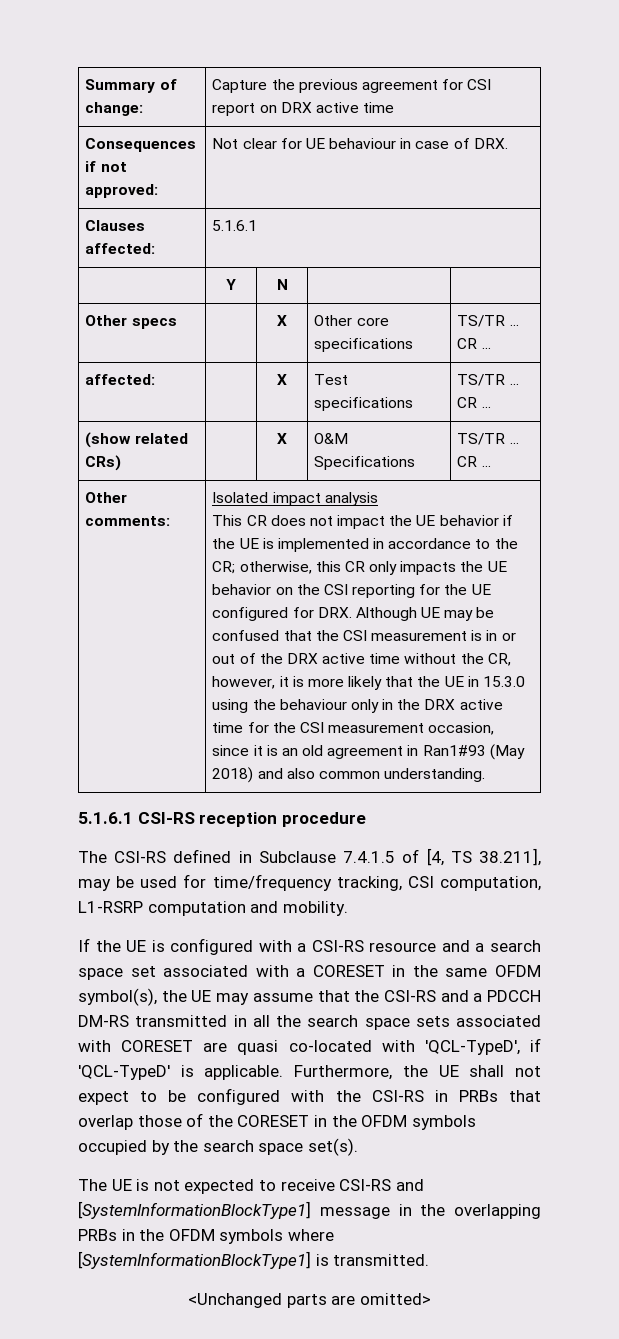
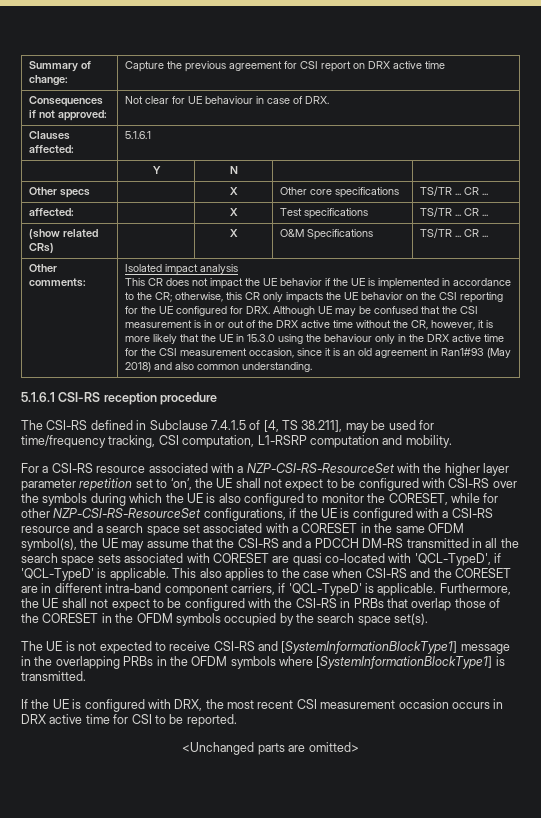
- If the UE is configured with a CSI-RS resource and a search space set associated with a CORESET in the same OFDM symbol(s), the UE may assume that the CSI-RS and a PDCCH DM-RS transmitted in all the search space sets associated with CORESET are quasi co-located with 'QCL-TypeD', if 'QCL-TypeD' is applicable.
+ For a CSI-RS resource associated with a NZP-CSI-RS-ResourceSet with the higher layer parameter repetition set to ‘on’, the UE shall not expect to be configured with CSI-RS over the symbols during which the UE is also configured to monitor the CORESET, while for other NZP-CSI-RS-ResourceSet configurations, if the UE is configured with a CSI-RS resource and a search space set associated with a CORESET in the same OFDM symbol(s), the UE may assume that the CSI-RS and a PDCCH DM-RS transmitted in all the search space sets associated with CORESET are quasi co-located with 'QCL-TypeD', if 'QCL-TypeD' is applicable.
+ This also applies to the case when CSI-RS and the CORESET are in different intra-band component carriers, if 'QCL-TypeD' is applicable.
+ If the UE is configured with DRX, the most recent CSI measurement occasion occurs in DRX active time for CSI to be reported.

